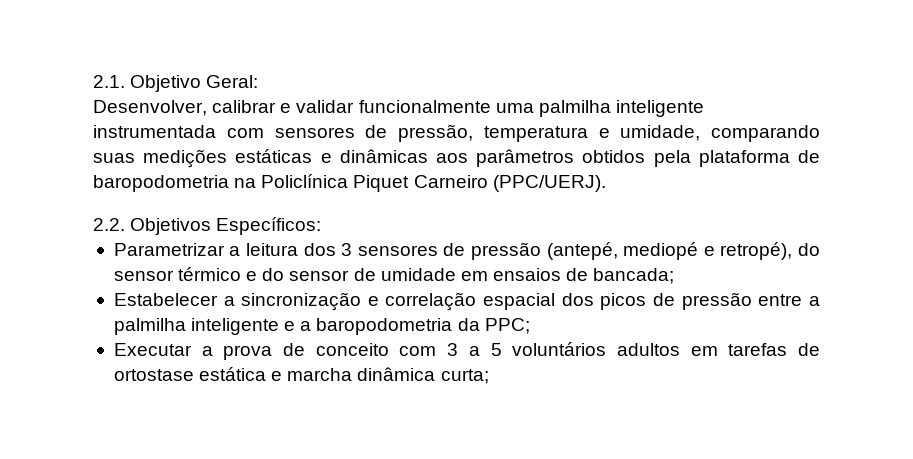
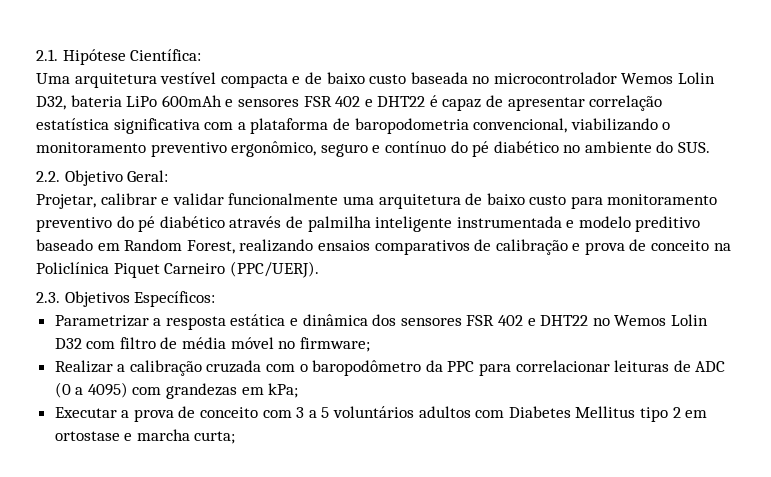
- 2.1. Objetivo Geral:
+ 2.1. Hipótese Científica:
+ Uma arquitetura vestível compacta e de baixo custo baseada no microcontrolador Wemos Lolin D32, bateria LiPo 600mAh e sensores FSR 402 e DHT22 é capaz de apresentar correlação estatística significativa com a plataforma de baropodometria convencional, viabilizando o monitoramento preventivo ergonômico, seguro e contínuo do pé diabético no ambiente do SUS.
+ 2.2. Objetivo Geral:
- Desenvolver, calibrar e validar funcionalmente uma palmilha inteligente instrumentada com sensores de pressão, temperatura e umidade, comparando suas medições estáticas e dinâmicas aos parâmetros obtidos pela plataforma de baropodometria na Policlínica Piquet Carneiro (PPC/UERJ).
+ Projetar, calibrar e validar funcionalmente uma arquitetura de baixo custo para monitoramento preventivo do pé diabético através de palmilha inteligente instrumentada e modelo preditivo baseado em Random Forest, realizando ensaios comparativos de calibração e prova de conceito na Policlínica Piquet Carneiro (PPC/UERJ).
- 2.2. Objetivos Específicos:
+ 2.3. Objetivos Específicos:
- Parametrizar a leitura dos 3 sensores de pressão (antepé, mediopé e retropé), do sensor térmico e do sensor de umidade em ensaios de bancada;
- Estabelecer a sincronização e correlação espacial dos picos de pressão entre a palmilha inteligente e a baropodometria da PPC;
+ Parametrizar a resposta estática e dinâmica dos sensores FSR 402 e DHT22 no Wemos Lolin D32 com filtro de média móvel no firmware;
+ Realizar a calibração cruzada com o baropodômetro da PPC para correlacionar leituras de ADC (0 a 4095) com grandezas em kPa;
- Executar a prova de conceito com 3 a 5 voluntários adultos em tarefas de ortostase estática e marcha dinâmica curta;
+ Executar a prova de conceito com 3 a 5 voluntários adultos com Diabetes Mellitus tipo 2 em ortostase e marcha curta;

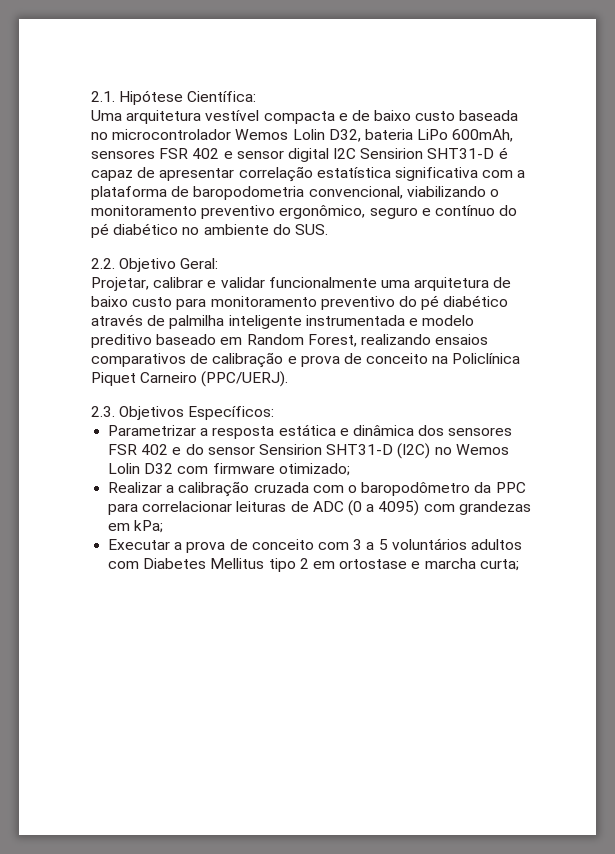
- Uma arquitetura vestível compacta e de baixo custo baseada no microcontrolador Wemos Lolin D32, bateria LiPo 600mAh e sensores FSR 402 e DHT22 é capaz de apresentar correlação estatística significativa com a plataforma de baropodometria convencional, viabilizando o monitoramento preventivo ergonômico, seguro e contínuo do pé diabético no ambiente do SUS.
+ Uma arquitetura vestível compacta e de baixo custo baseada no microcontrolador Wemos Lolin D32, bateria LiPo 600mAh, sensores FSR 402 e sensor digital I2C Sensirion SHT31-D é capaz de apresentar correlação estatística significativa com a plataforma de baropodometria convencional, viabilizando o monitoramento preventivo ergonômico, seguro e contínuo do pé diabético no ambiente do SUS.
- Parametrizar a resposta estática e dinâmica dos sensores FSR 402 e DHT22 no Wemos Lolin D32 com filtro de média móvel no firmware;
+ Parametrizar a resposta estática e dinâmica dos sensores FSR 402 e do sensor Sensirion SHT31-D (I2C) no Wemos Lolin D32 com firmware otimizado;

